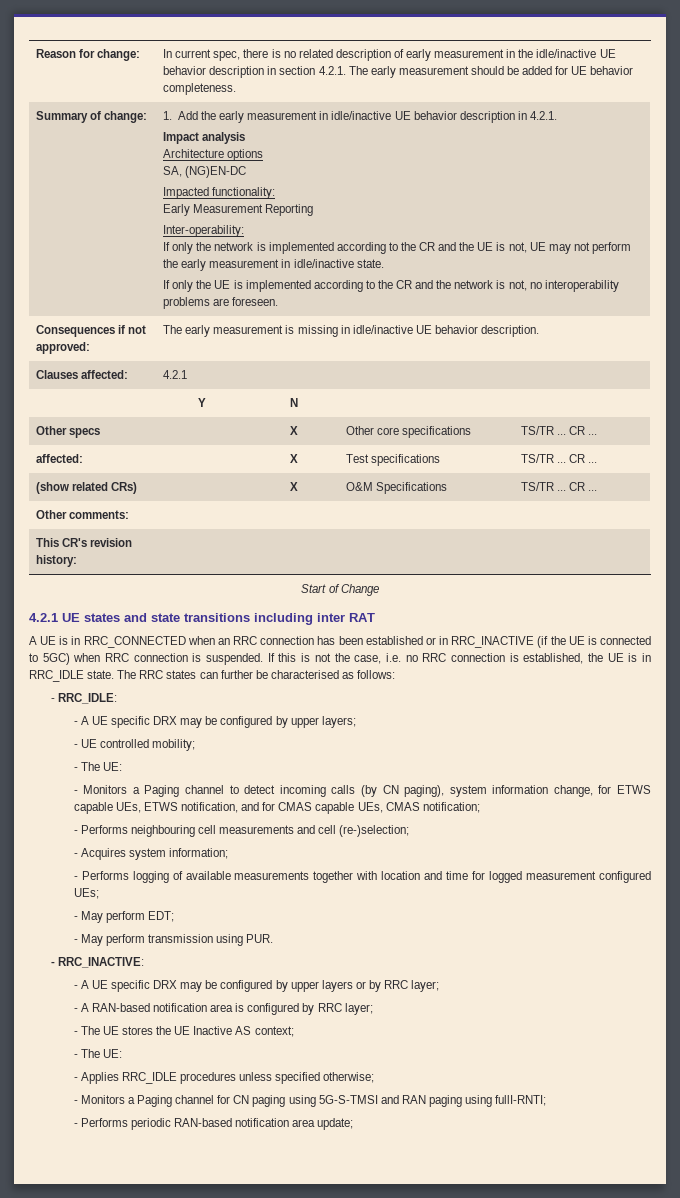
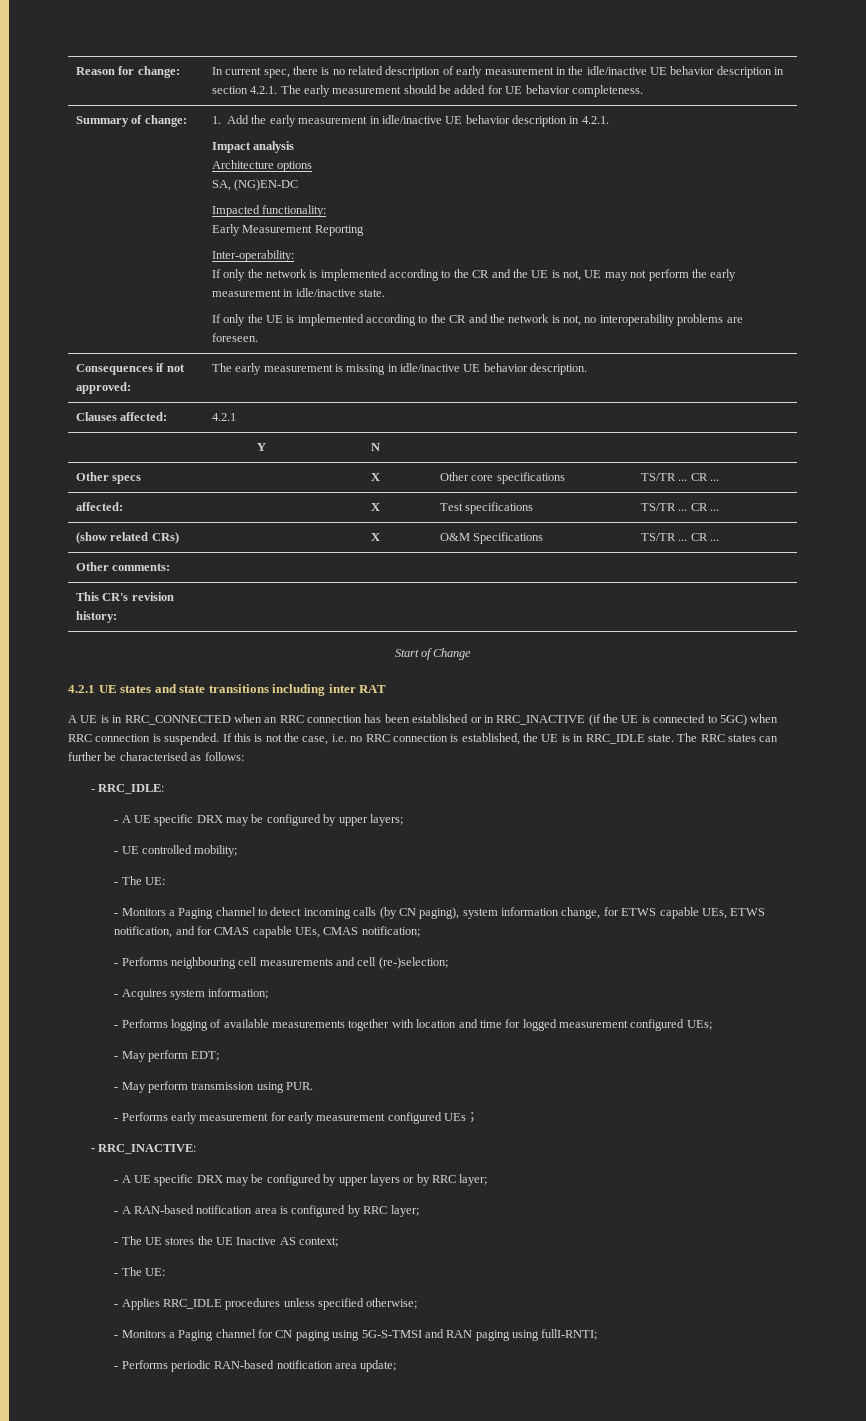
+ - Performs early measurement for early measurement configured UEs；

